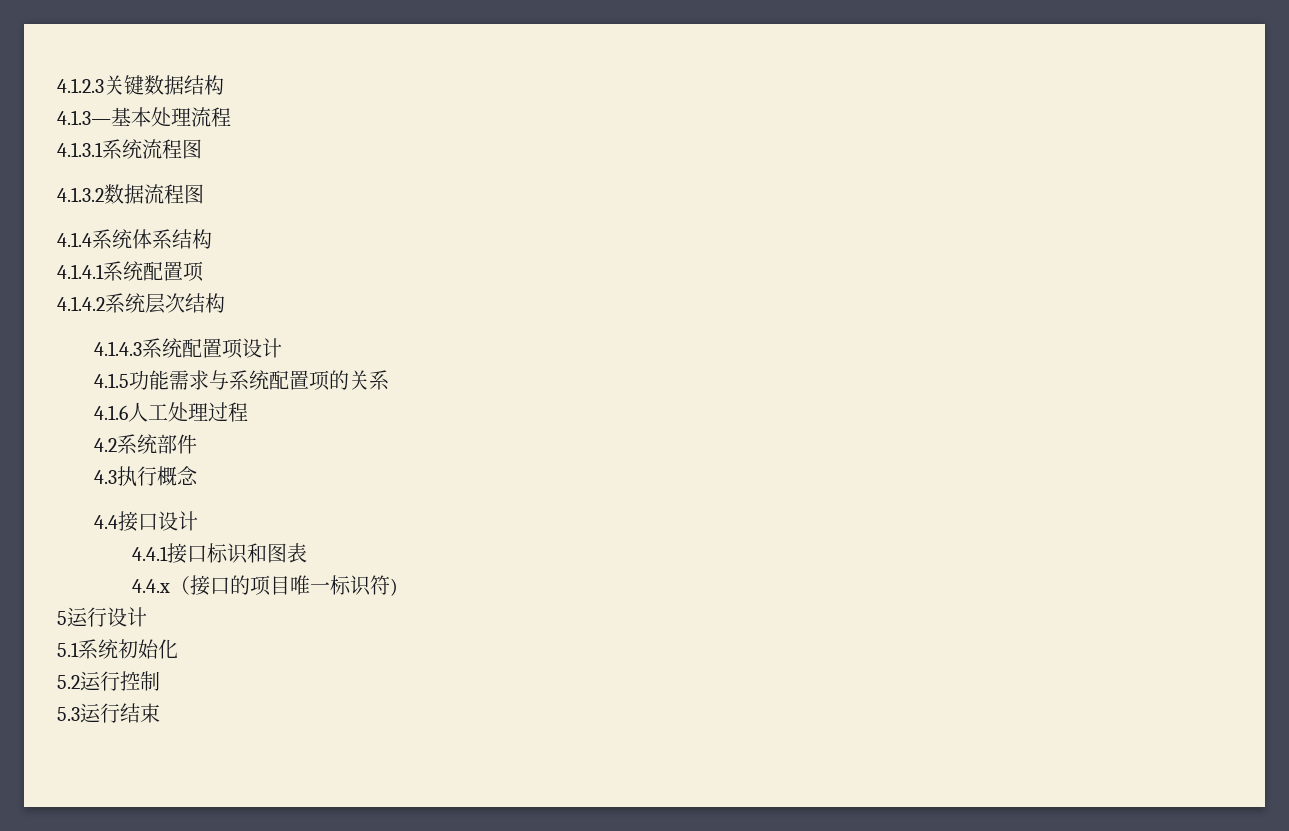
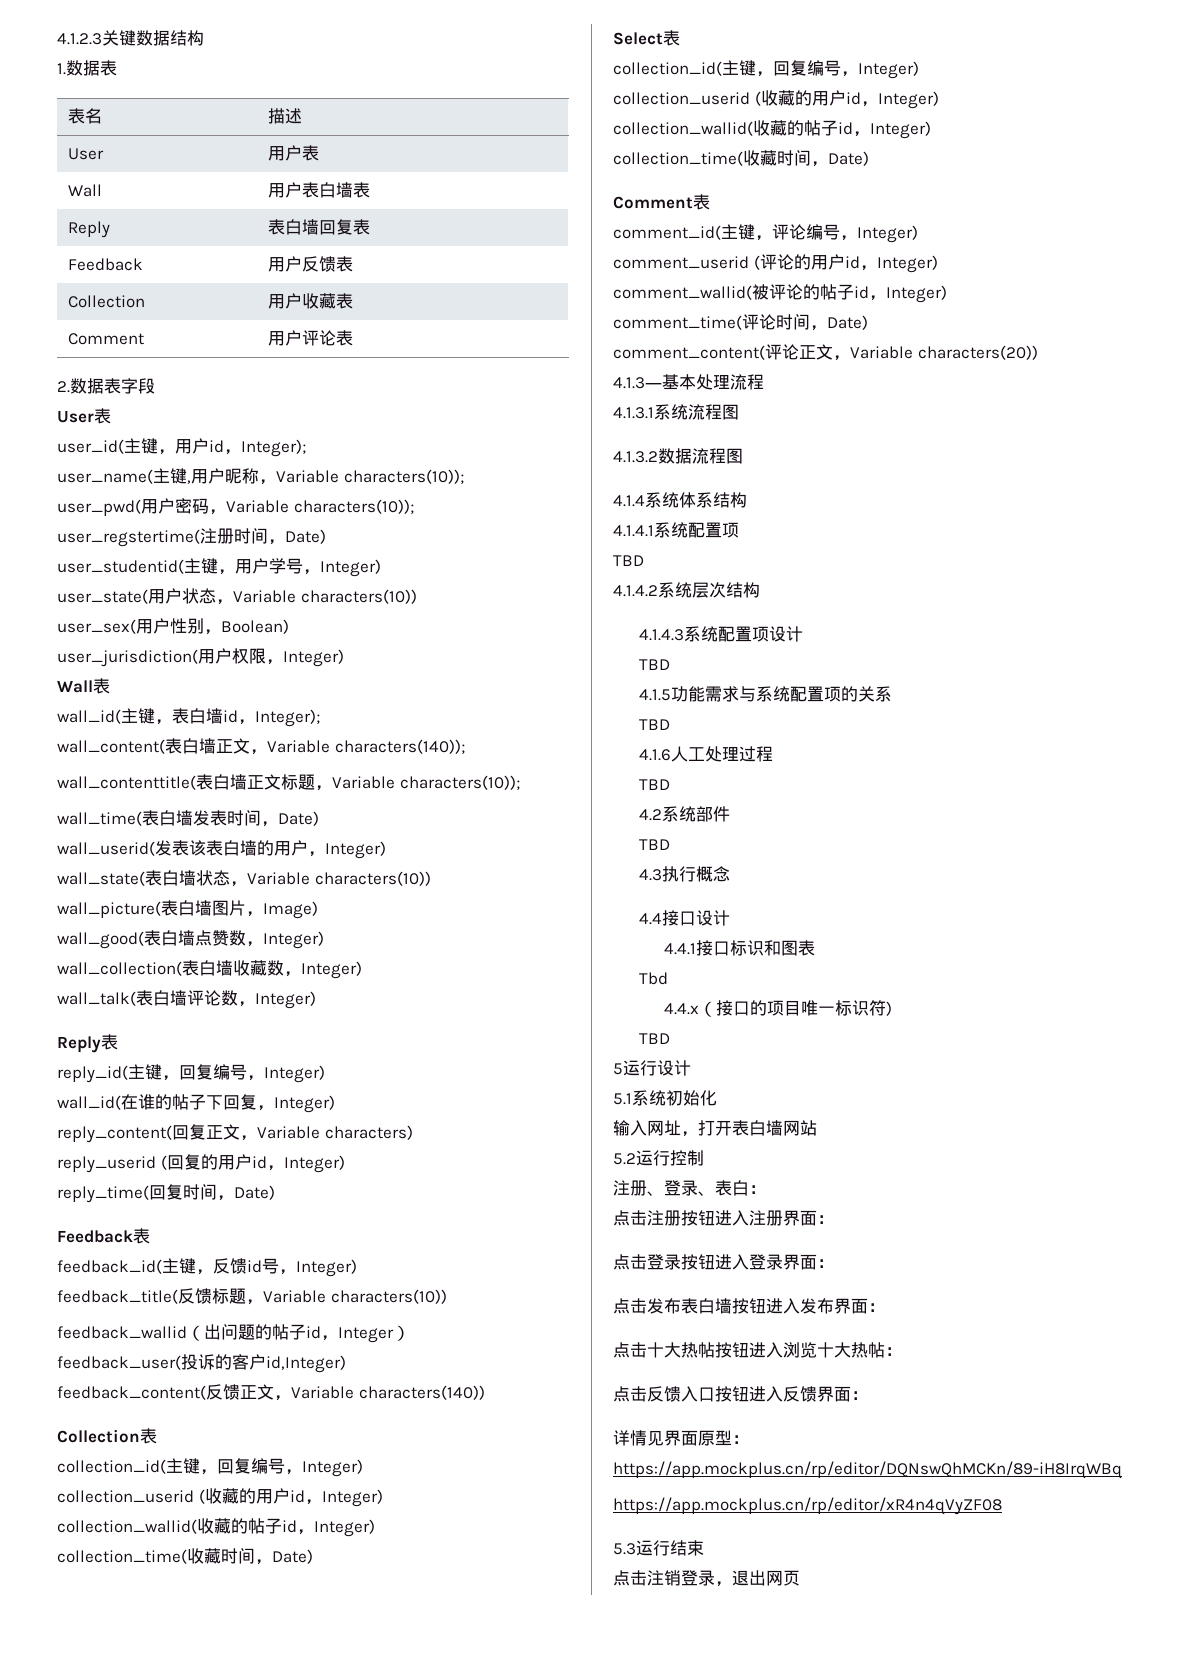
+ 1.数据表
+ 表名 | 描述
+ User | 用户表
+ Wall | 用户表白墙表
+ Reply | 表白墙回复表
+ Feedback | 用户反馈表
+ Collection | 用户收藏表
+ Comment | 用户评论表
+ 2.数据表字段
+ User表
+ user_id(主键，用户id，Integer);
+ user_name(主键,用户昵称，Variable characters(10));
+ user_pwd(用户密码，Variable characters(10));
+ user_regstertime(注册时间，Date)
+ user_studentid(主键，用户学号，Integer)
+ user_state(用户状态，Variable characters(10))
+ user_sex(用户性别，Boolean)
+ user_jurisdiction(用户权限，Integer)
+ Wall表
+ wall_id(主键，表白墙id，Integer);
+ wall_content(表白墙正文，Variable characters(140));
+ wall_contenttitle(表白墙正文标题，Variable characters(10));
+ wall_time(表白墙发表时间，Date)
+ wall_userid(发表该表白墙的用户，Integer)
+ wall_state(表白墙状态，Variable characters(10))
+ wall_picture(表白墙图片，Image)
+ wall_good(表白墙点赞数，Integer)
+ wall_collection(表白墙收藏数，Integer)
+ wall_talk(表白墙评论数，Integer)
+ Reply表
+ reply_id(主键，回复编号，Integer)
+ wall_id(在谁的帖子下回复，Integer)
+ reply_content(回复正文，Variable characters)
+ reply_userid (回复的用户id，Integer)
+ reply_time(回复时间，Date)
+ Feedback表
+ feedback_id(主键，反馈id号，Integer)
+ feedback_title(反馈标题，Variable characters(10))
+ feedback_wallid（出问题的帖子id，Integer）
+ feedback_user(投诉的客户id,Integer)
+ feedback_content(反馈正文，Variable characters(140))
+ Collection表
+ collection_id(主键，回复编号，Integer)
+ collection_userid (收藏的用户id，Integer)
+ collection_wallid(收藏的帖子id，Integer)
+ collection_time(收藏时间，Date)
+ Select表
+ collection_id(主键，回复编号，Integer)
+ collection_userid (收藏的用户id，Integer)
+ collection_wallid(收藏的帖子id，Integer)
+ collection_time(收藏时间，Date)
+ Comment表
+ comment_id(主键，评论编号，Integer)
+ comment_userid (评论的用户id，Integer)
+ comment_wallid(被评论的帖子id，Integer)
+ comment_time(评论时间，Date)
+ comment_content(评论正文，Variable characters(20))
  4.1.4.1系统配置项
+ TBD
  4.1.4.3系统配置项设计
+ TBD
  4.1.5功能需求与系统配置项的关系
+ TBD
  4.1.6人工处理过程
+ TBD
  4.2系统部件
+ TBD
+ Tbd
  4.4.x（接口的项目唯一标识符)
+ TBD
+ 输入网址，打开表白墙网站
  5.2运行控制
+ 注册、登录、表白：
+ 点击注册按钮进入注册界面：
+ 点击登录按钮进入登录界面：
+ 点击发布表白墙按钮进入发布界面：
+ 点击十大热帖按钮进入浏览十大热帖：
+ 点击反馈入口按钮进入反馈界面：
+ 详情见界面原型：https://app.mockplus.cn/rp/editor/DQNswQhMCKn/89-iH8IrqWBq
+ https://app.mockplus.cn/rp/editor/xR4n4qVyZF08
  5.3运行结束
+ 点击注销登录，退出网页

